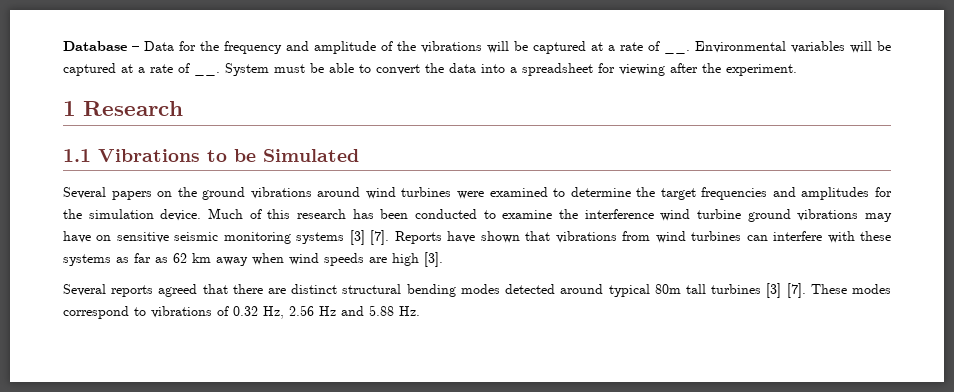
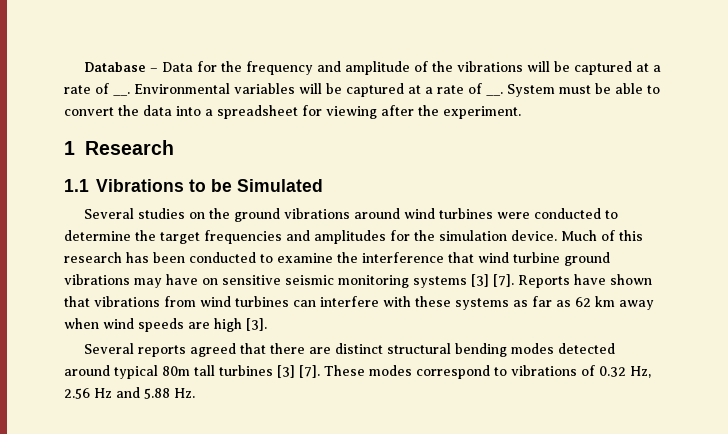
- Several papers on the ground vibrations around wind turbines were examined to determine the target frequencies and amplitudes for the simulation device.
+ Several studies on the ground vibrations around wind turbines were conducted to determine the target frequencies and amplitudes for the simulation device.
- Much of this research has been conducted to examine the interference wind turbine ground vibrations may have on sensitive seismic monitoring systems [3] [7].
+ Much of this research has been conducted to examine the interference that wind turbine ground vibrations may have on sensitive seismic monitoring systems [3] [7].

